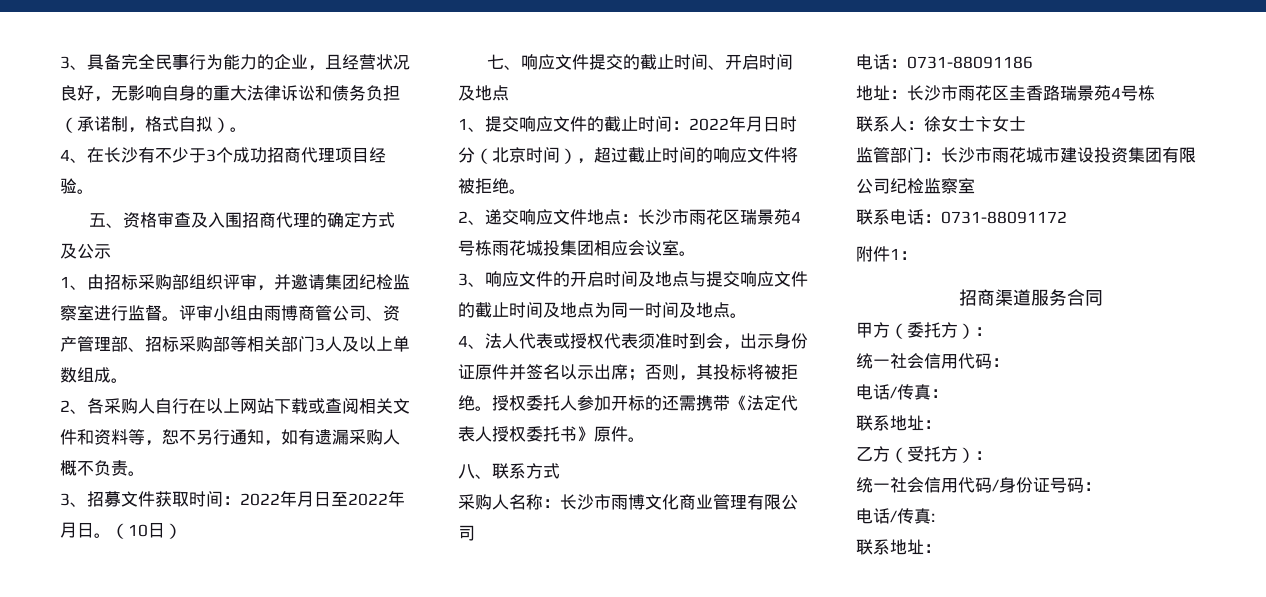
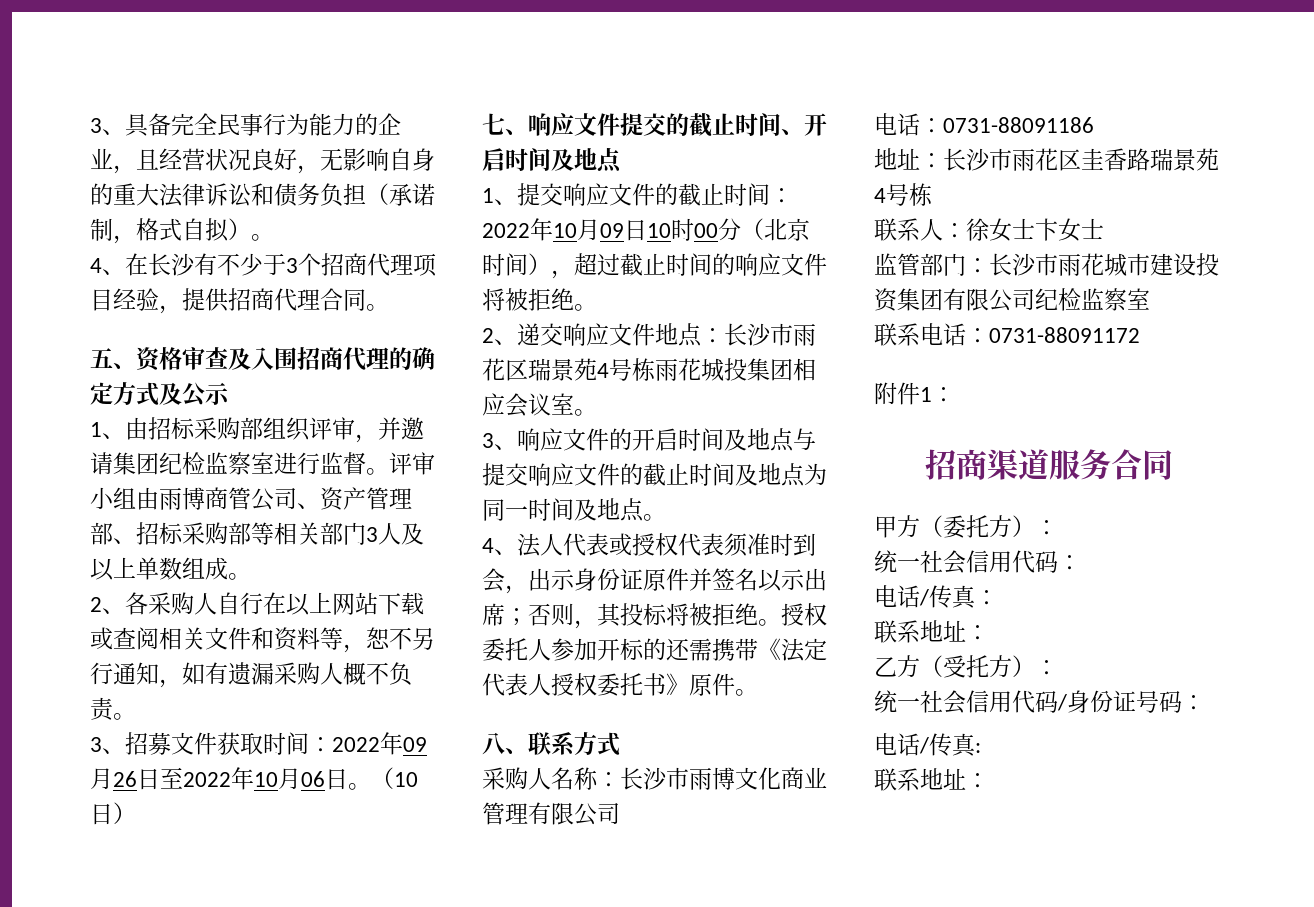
- 4、在长沙有不少于3个成功招商代理项目经验。
+ 4、在长沙有不少于3个招商代理项目经验，提供招商代理合同。
- 3、招募文件获取时间：2022年月日至2022年月日。
+ 3、招募文件获取时间：2022年09月26日至2022年10月06日。
- 1、提交响应文件的截止时间：2022年月日时分（北京时间），超过截止时间的响应文件将被拒绝。
+ 1、提交响应文件的截止时间：2022年10月09日10时00分（北京时间），超过截止时间的响应文件将被拒绝。

